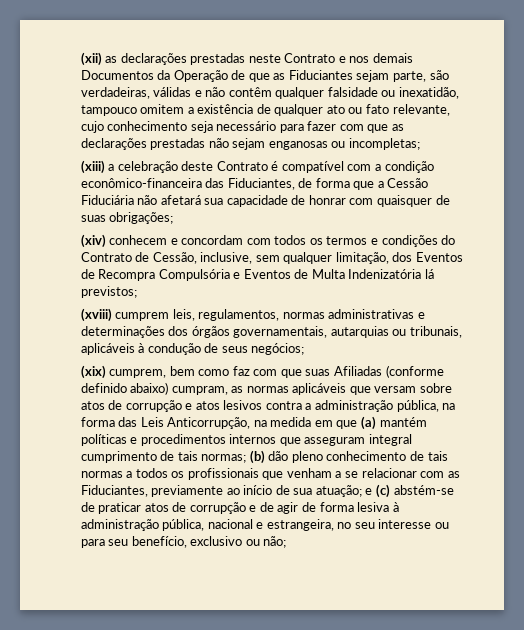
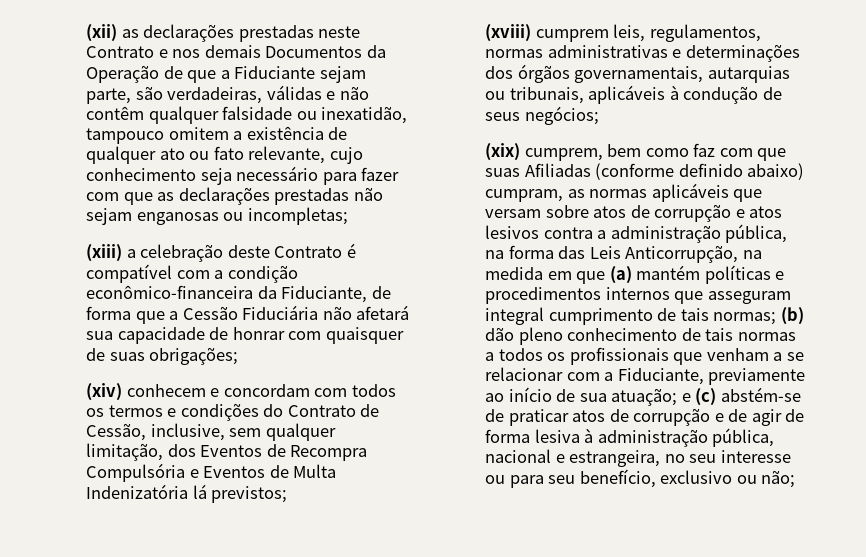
- (xii) as declarações prestadas neste Contrato e nos demais Documentos da Operação de que as Fiduciantes sejam parte, são verdadeiras, válidas e não contêm qualquer falsidade ou inexatidão, tampouco omitem a existência de qualquer ato ou fato relevante, cujo conhecimento seja necessário para fazer com que as declarações prestadas não sejam enganosas ou incompletas;
+ (xii) as declarações prestadas neste Contrato e nos demais Documentos da Operação de que a Fiduciante sejam parte, são verdadeiras, válidas e não contêm qualquer falsidade ou inexatidão, tampouco omitem a existência de qualquer ato ou fato relevante, cujo conhecimento seja necessário para fazer com que as declarações prestadas não sejam enganosas ou incompletas;
- (xiii) a celebração deste Contrato é compatível com a condição econômico-financeira das Fiduciantes, de forma que a Cessão Fiduciária não afetará sua capacidade de honrar com quaisquer de suas obrigações;
+ (xiii) a celebração deste Contrato é compatível com a condição econômico-financeira da Fiduciante, de forma que a Cessão Fiduciária não afetará sua capacidade de honrar com quaisquer de suas obrigações;
- (b) dão pleno conhecimento de tais normas a todos os profissionais que venham a se relacionar com as Fiduciantes, previamente ao início de sua atuação;
+ (b) dão pleno conhecimento de tais normas a todos os profissionais que venham a se relacionar com a Fiduciante, previamente ao início de sua atuação;

